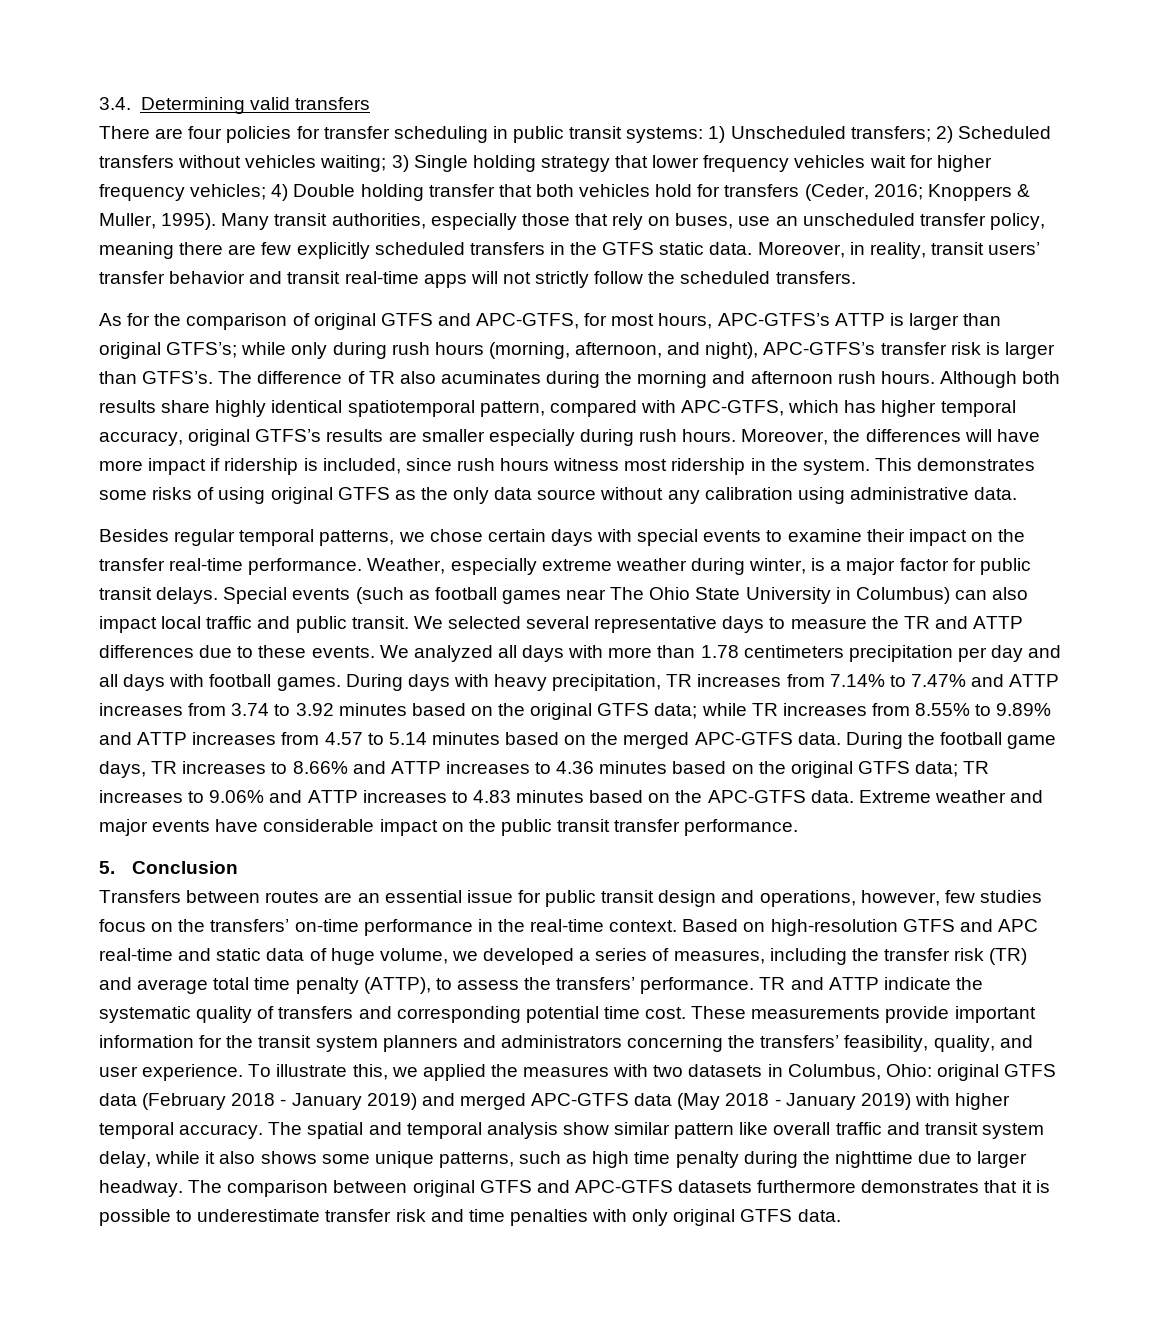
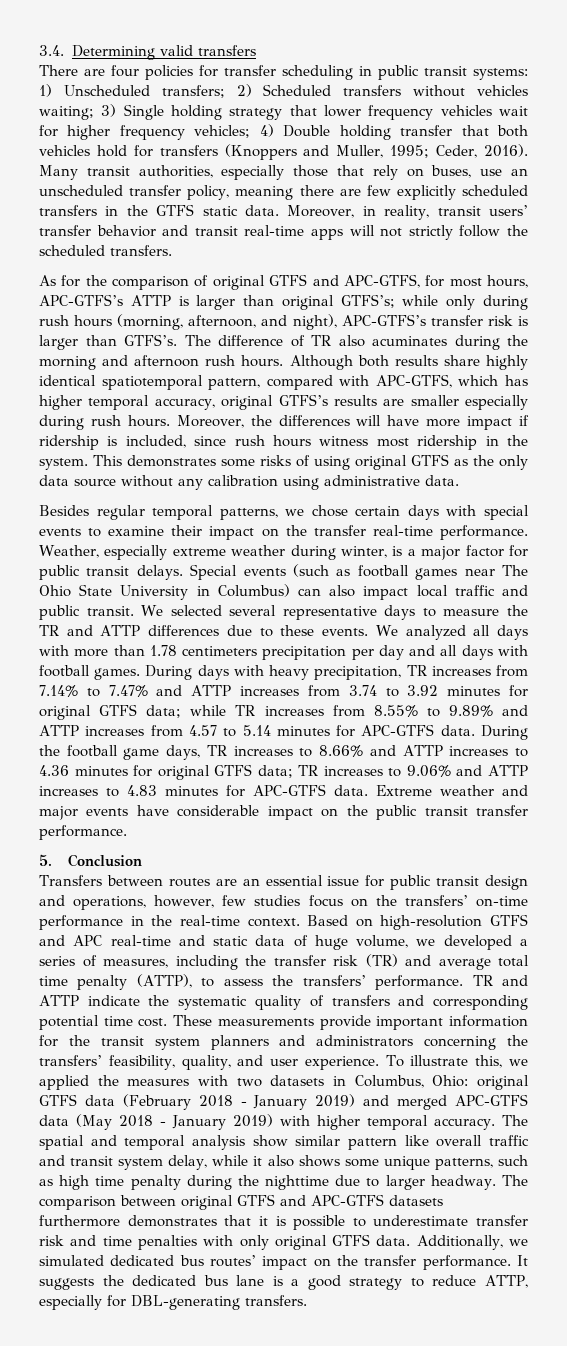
- There are four policies for transfer scheduling in public transit systems: 1) Unscheduled transfers; 2) Scheduled transfers without vehicles waiting; 3) Single holding strategy that lower frequency vehicles wait for higher frequency vehicles; 4) Double holding transfer that both vehicles hold for transfers (Ceder, 2016; Knoppers & Muller, 1995).
+ There are four policies for transfer scheduling in public transit systems: 1) Unscheduled transfers; 2) Scheduled transfers without vehicles waiting; 3) Single holding strategy that lower frequency vehicles wait for higher frequency vehicles; 4) Double holding transfer that both vehicles hold for transfers (Knoppers and Muller, 1995; Ceder, 2016).
- During days with heavy precipitation, TR increases from 7.14% to 7.47% and ATTP increases from 3.74 to 3.92 minutes based on the original GTFS data; while TR increases from 8.55% to 9.89% and ATTP increases from 4.57 to 5.14 minutes based on the merged APC-GTFS data.
+ During days with heavy precipitation, TR increases from 7.14% to 7.47% and ATTP increases from 3.74 to 3.92 minutes for original GTFS data; while TR increases from 8.55% to 9.89% and ATTP increases from 4.57 to 5.14 minutes for APC-GTFS data.
- During the football game days, TR increases to 8.66% and ATTP increases to 4.36 minutes based on the original GTFS data; TR increases to 9.06% and ATTP increases to 4.83 minutes based on the APC-GTFS data.
+ During the football game days, TR increases to 8.66% and ATTP increases to 4.36 minutes for original GTFS data; TR increases to 9.06% and ATTP increases to 4.83 minutes for APC-GTFS data.
+ Additionally, we simulated dedicated bus routes’ impact on the transfer performance. It suggests the dedicated bus lane is a good strategy to reduce ATTP, especially for DBL-generating transfers.

